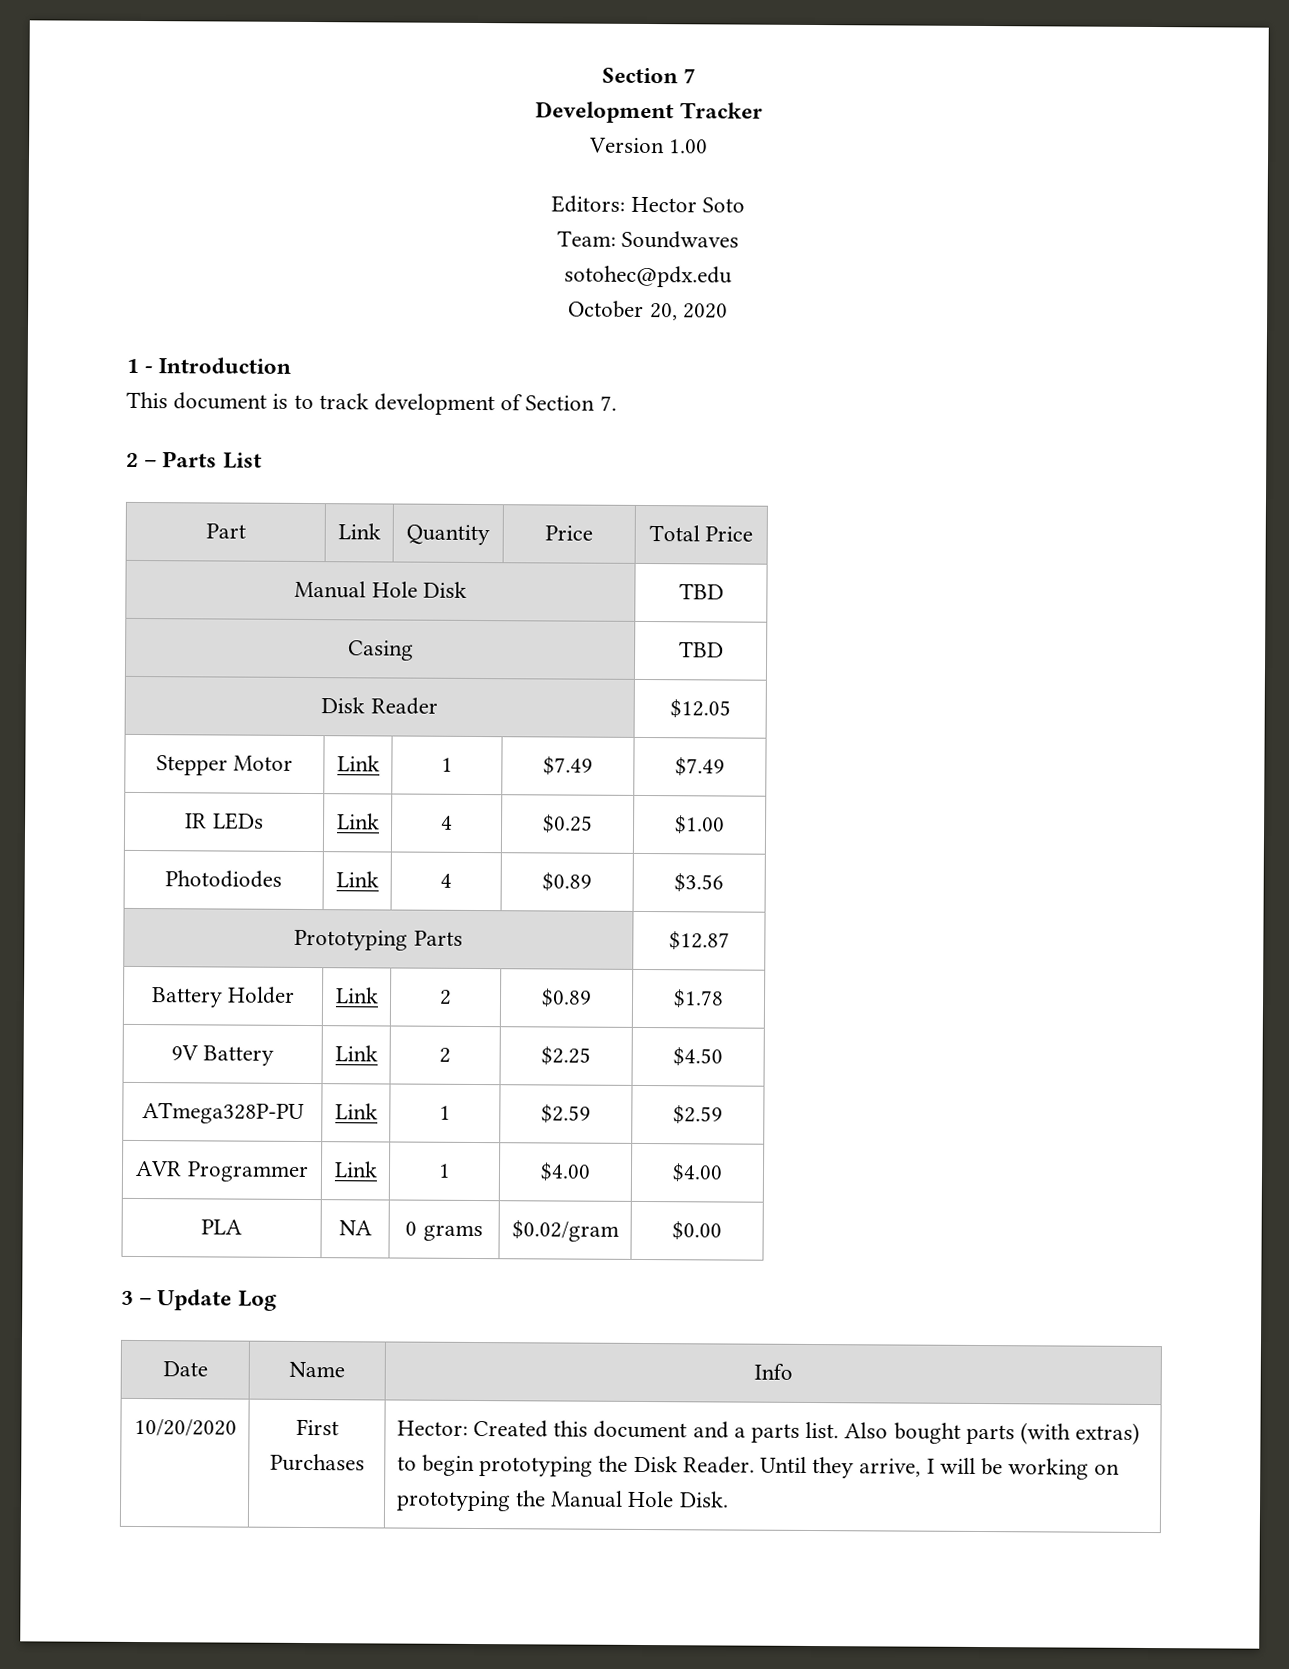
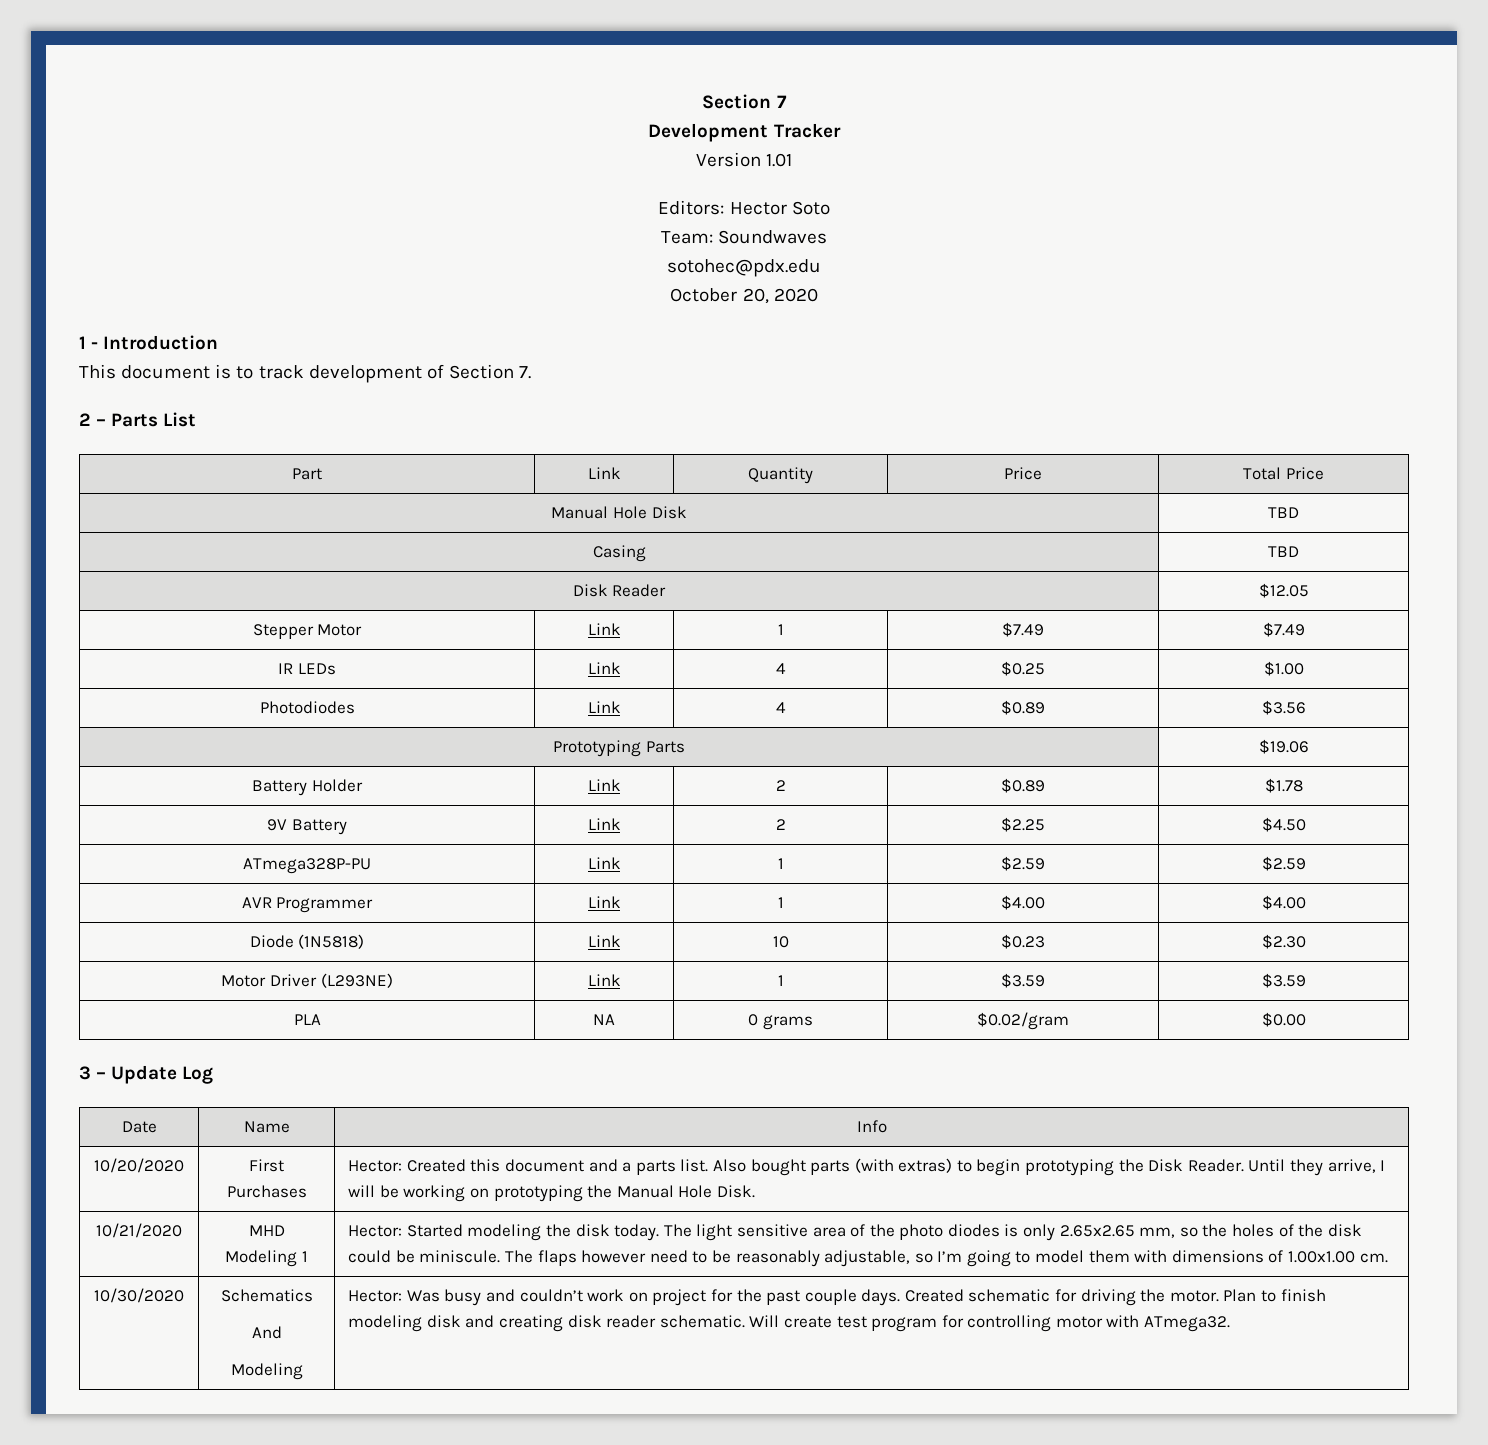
- Version 1.00
+ Version 1.01
- Prototyping Parts | $12.87
+ Prototyping Parts | $19.06
+ Diode (1N5818) | Link | 10 | $0.23 | $2.30
+ Motor Driver (L293NE) | Link | 1 | $3.59 | $3.59
+ 10/21/2020 | MHD Modeling 1 | Hector: Started modeling the disk today. The light sensitive area of the photo diodes is only 2.65x2.65 mm, so the holes of the disk could be miniscule. The flaps however need to be reasonably adjustable, so I’m going to model them with dimensions of 1.00x1.00 cm.
+ 10/30/2020 | Schematics
+ And
+ Modeling | Hector: Was busy and couldn’t work on project for the past couple days. Created schematic for driving the motor. Plan to finish modeling disk and creating disk reader schematic. Will create test program for controlling motor with ATmega32.

